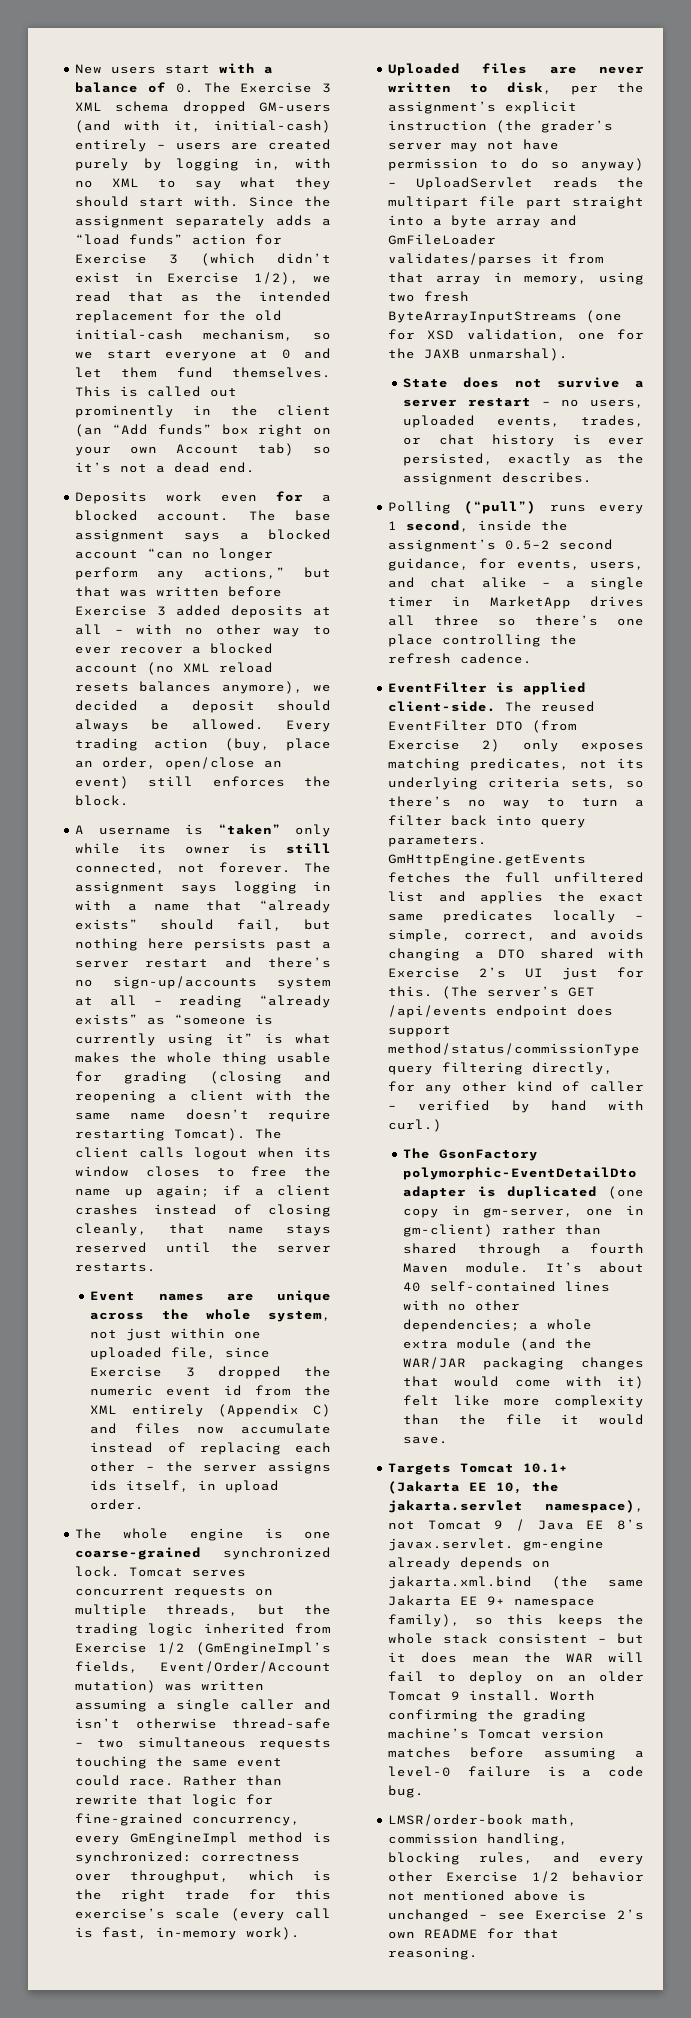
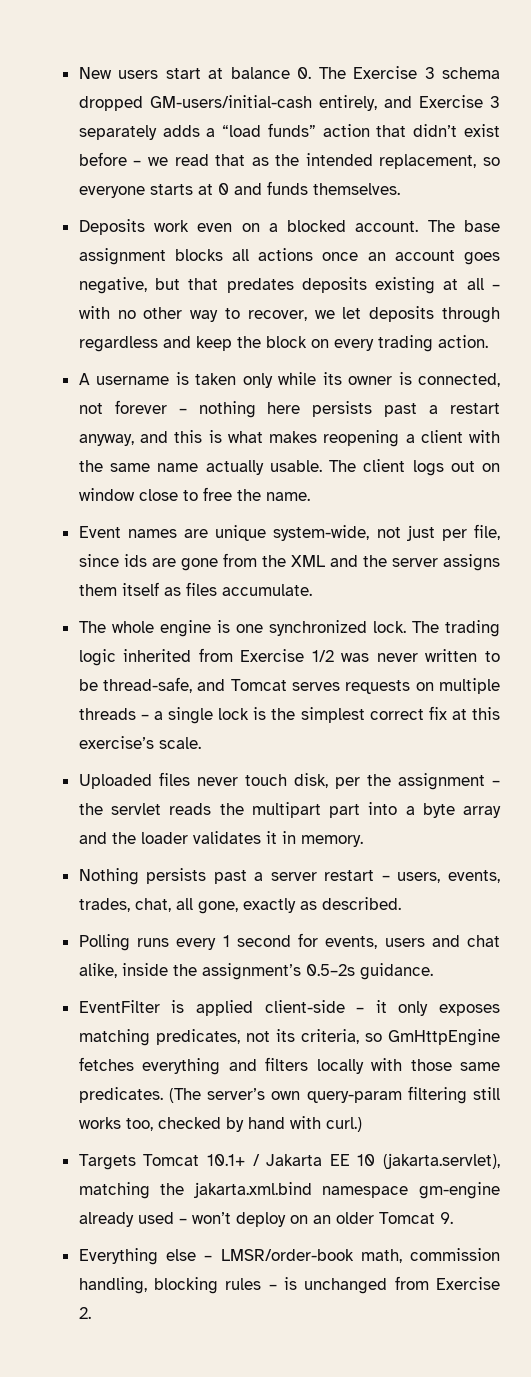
- New users start with a balance of 0. The Exercise 3 XML schema dropped GM-users (and with it, initial-cash) entirely – users are created purely by logging in, with no XML to say what they should start with. Since the assignment separately adds a “load funds” action for Exercise 3 (which didn’t exist in Exercise 1/2), we read that as the intended replacement for the old initial-cash mechanism, so we start everyone at 0 and let them fund themselves. This is called out prominently in the client (an “Add funds” box right on your own Account tab) so it’s not a dead end.
+ New users start at balance 0. The Exercise 3 schema dropped GM-users/initial-cash entirely, and Exercise 3 separately adds a “load funds” action that didn’t exist before – we read that as the intended replacement, so everyone starts at 0 and funds themselves.
- Deposits work even for a blocked account.
+ Deposits work even on a blocked account.
- The base assignment says a blocked account “can no longer perform any actions,” but that was written before Exercise 3 added deposits at all – with no other way to ever recover a blocked account (no XML reload resets balances anymore), we decided a deposit should always be allowed. Every trading action (buy, place an order, open/close an event) still enforces the block.
+ The base assignment blocks all actions once an account goes negative, but that predates deposits existing at all – with no other way to recover, we let deposits through regardless and keep the block on every trading action.
- A username is “taken” only while its owner is still connected, not forever. The assignment says logging in with a name that “already exists” should fail, but nothing here persists past a server restart and there’s no sign-up/accounts system at all – reading “already exists” as “someone is currently using it” is what makes the whole thing usable for grading (closing and reopening a client with the same name doesn’t require restarting Tomcat). The client calls logout when its window closes to free the name up again; if a client crashes instead of closing cleanly, that name stays reserved until the server restarts.
- Event names are unique across the whole system, not just within one uploaded file, since Exercise 3 dropped the numeric event id from the XML entirely (Appendix C) and files now accumulate instead of replacing each other – the server assigns ids itself, in upload order.
+ A username is taken only while its owner is connected, not forever – nothing here persists past a restart anyway, and this is what makes reopening a client with the same name actually usable. The client logs out on window close to free the name.
+ Event names are unique system-wide, not just per file, since ids are gone from the XML and the server assigns them itself as files accumulate.
- The whole engine is one coarse-grained synchronized lock.
+ The whole engine is one synchronized lock.
- Tomcat serves concurrent requests on multiple threads, but the trading logic inherited from Exercise 1/2 (GmEngineImpl’s fields, Event/Order/Account mutation) was written assuming a single caller and isn’t otherwise thread-safe – two simultaneous requests touching the same event could race. Rather than rewrite that logic for fine-grained concurrency, every GmEngineImpl method is synchronized: correctness over throughput, which is the right trade for this exercise’s scale (every call is fast, in-memory work).
- Uploaded files are never written to disk, per the assignment’s explicit instruction (the grader’s server may not have permission to do so anyway) – UploadServlet reads the multipart file part straight into a byte array and GmFileLoader validates/parses it from that array in memory, using two fresh ByteArrayInputStreams (one for XSD validation, one for the JAXB unmarshal).
- State does not survive a server restart – no users, uploaded events, trades, or chat history is ever persisted, exactly as the assignment describes.
+ The trading logic inherited from Exercise 1/2 was never written to be thread-safe, and Tomcat serves requests on multiple threads – a single lock is the simplest correct fix at this exercise’s scale.
+ Uploaded files never touch disk, per the assignment – the servlet reads the multipart part into a byte array and the loader validates it in memory.
+ Nothing persists past a server restart – users, events, trades, chat, all gone, exactly as described.
- Polling (“pull”) runs every 1 second, inside the assignment’s 0.5–2 second guidance, for events, users, and chat alike – a single timer in MarketApp drives all three so there’s one place controlling the refresh cadence.
- EventFilter is applied client-side. The reused EventFilter DTO (from Exercise 2) only exposes matching predicates, not its underlying criteria sets, so there’s no way to turn a filter back into query parameters. GmHttpEngine.getEvents fetches the full unfiltered list and applies the exact same predicates locally – simple, correct, and avoids changing a DTO shared with Exercise 2’s UI just for this. (The server’s GET /api/events endpoint does support method/status/commissionType query filtering directly, for any other kind of caller – verified by hand with curl.)
- The GsonFactory polymorphic-EventDetailDto adapter is duplicated (one copy in gm-server, one in gm-client) rather than shared through a fourth Maven module. It’s about 40 self-contained lines with no other dependencies; a whole extra module (and the WAR/JAR packaging changes that would come with it) felt like more complexity than the file it would save.
- Targets Tomcat 10.1+ (Jakarta EE 10, the jakarta.servlet namespace), not Tomcat 9 / Java EE 8’s javax.servlet. gm-engine already depends on jakarta.xml.bind (the same Jakarta EE 9+ namespace family), so this keeps the whole stack consistent – but it does mean the WAR will fail to deploy on an older Tomcat 9 install. Worth confirming the grading machine’s Tomcat version matches before assuming a level-0 failure is a code bug.
- LMSR/order-book math, commission handling, blocking rules, and every other Exercise 1/2 behavior not mentioned above is unchanged – see Exercise 2’s own README for that reasoning.
+ Polling runs every 1 second for events, users and chat alike, inside the assignment’s 0.5–2s guidance.
+ EventFilter is applied client-side – it only exposes matching predicates, not its criteria, so GmHttpEngine fetches everything and filters locally with those same predicates. (The server’s own query-param filtering still works too, checked by hand with curl.)
+ Targets Tomcat 10.1+ / Jakarta EE 10 (jakarta.servlet), matching the jakarta.xml.bind namespace gm-engine already used – won’t deploy on an older Tomcat 9.
+ Everything else – LMSR/order-book math, commission handling, blocking rules – is unchanged from Exercise 2.

